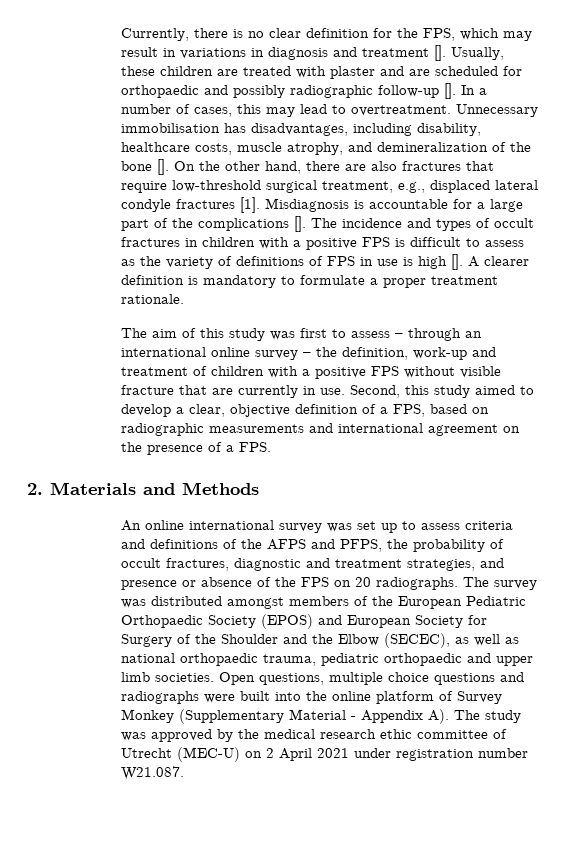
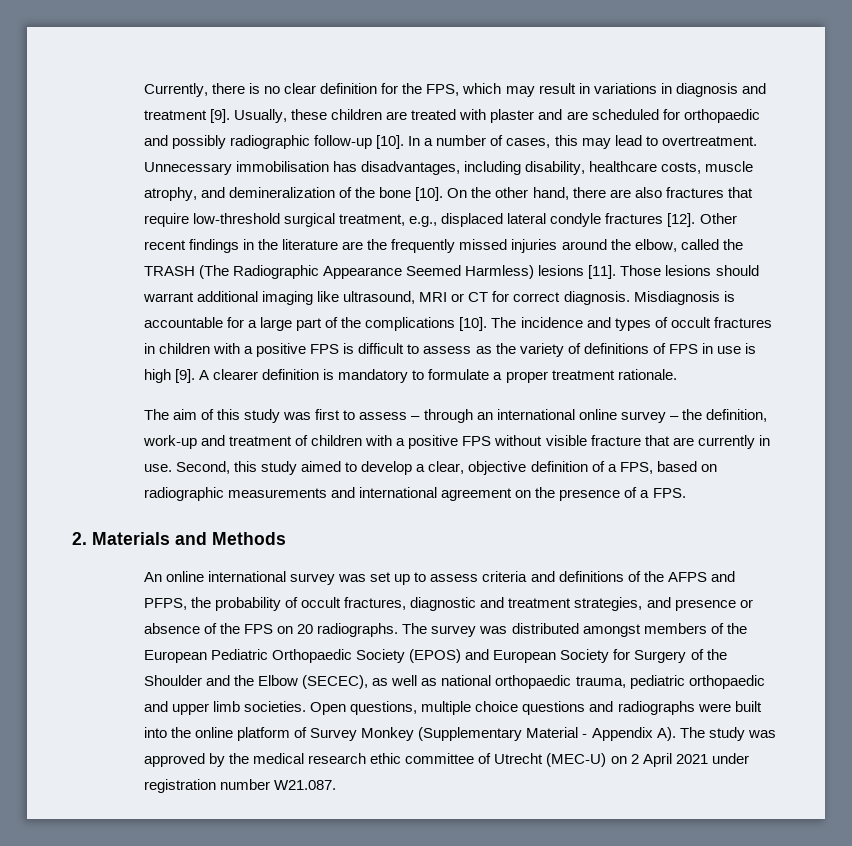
- Currently, there is no clear definition for the FPS, which may result in variations in diagnosis and treatment [].
+ Currently, there is no clear definition for the FPS, which may result in variations in diagnosis and treatment [9].
- Usually, these children are treated with plaster and are scheduled for orthopaedic and possibly radiographic follow-up [].
+ Usually, these children are treated with plaster and are scheduled for orthopaedic and possibly radiographic follow-up [10].
- Unnecessary immobilisation has disadvantages, including disability, healthcare costs, muscle atrophy, and demineralization of the bone [].
+ Unnecessary immobilisation has disadvantages, including disability, healthcare costs, muscle atrophy, and demineralization of the bone [10].
- On the other hand, there are also fractures that require low-threshold surgical treatment, e.g., displaced lateral condyle fractures [1].
+ On the other hand, there are also fractures that require low-threshold surgical treatment, e.g., displaced lateral condyle fractures [12]. Other recent findings in the literature are the frequently missed injuries around the elbow, called the TRASH (The Radiographic Appearance Seemed Harmless) lesions [11]. Those lesions should warrant additional imaging like ultrasound, MRI or CT for correct diagnosis.
- Misdiagnosis is accountable for a large part of the complications [].
+ Misdiagnosis is accountable for a large part of the complications [10].
- The incidence and types of occult fractures in children with a positive FPS is difficult to assess as the variety of definitions of FPS in use is high [].
+ The incidence and types of occult fractures in children with a positive FPS is difficult to assess as the variety of definitions of FPS in use is high [9].

